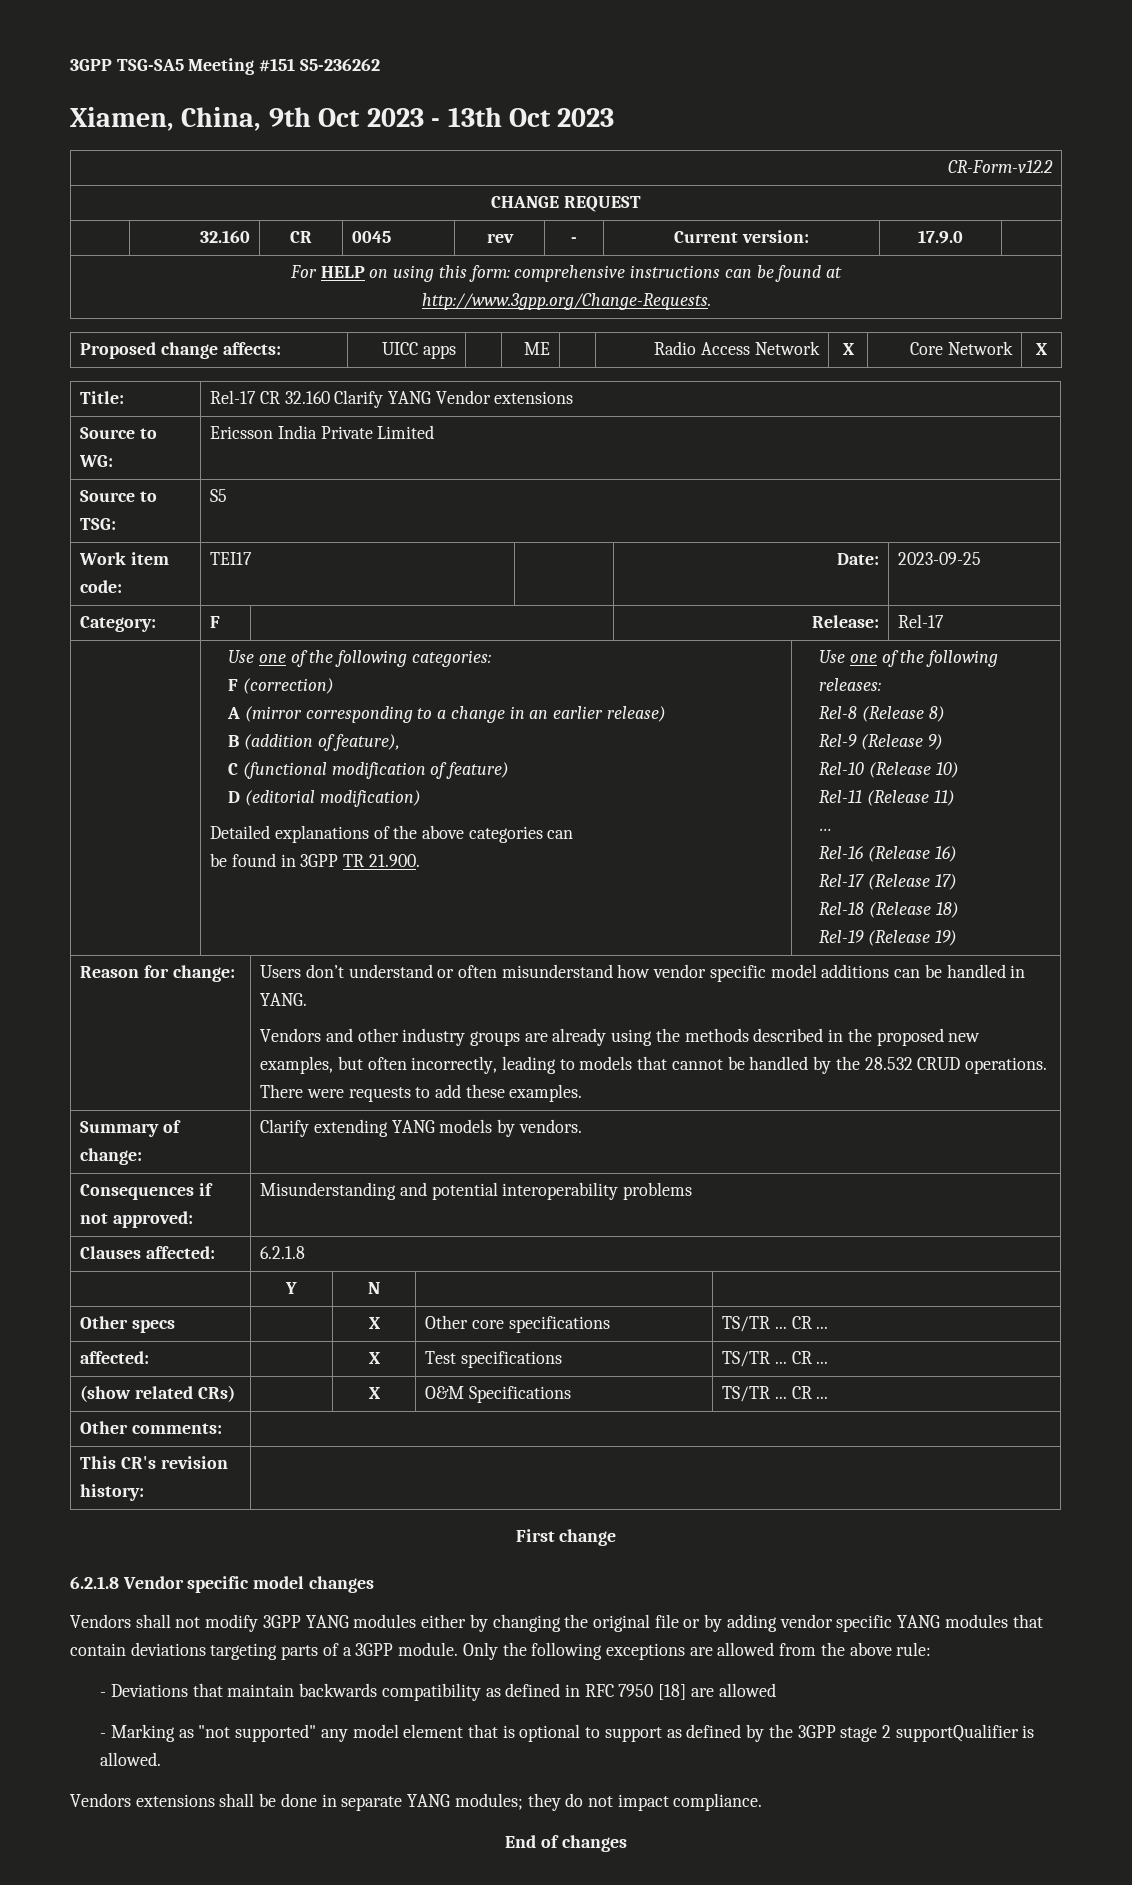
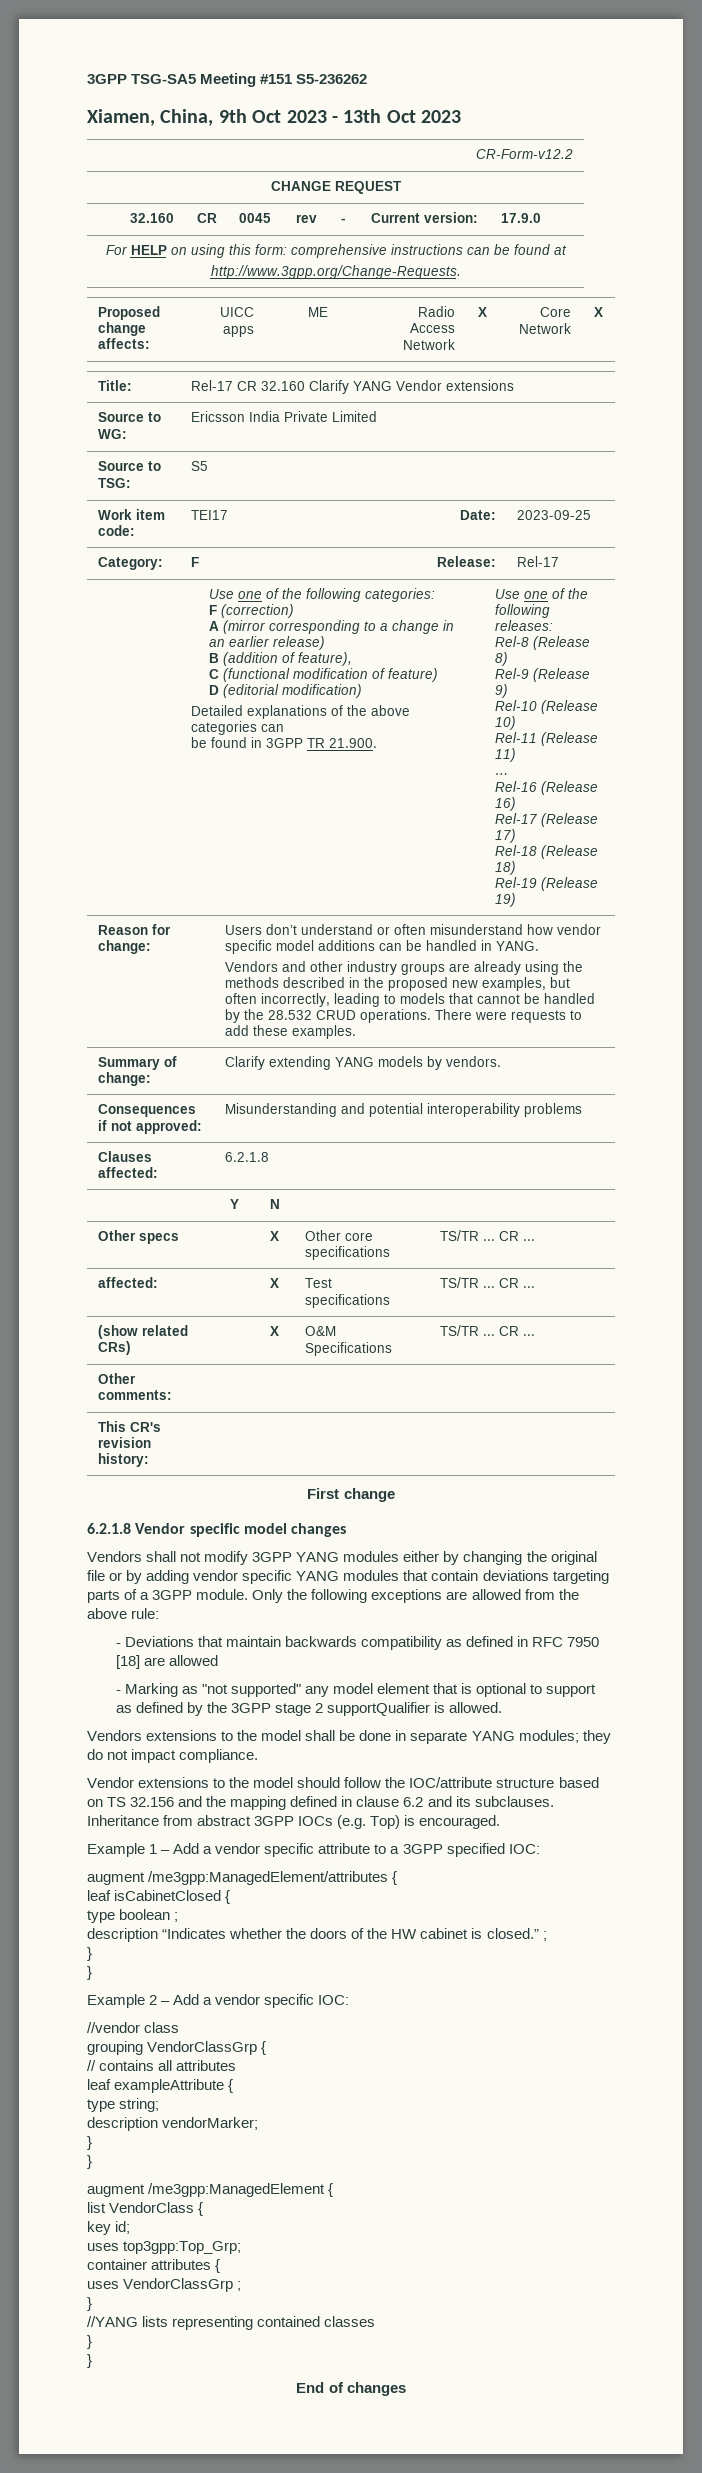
- Vendors extensions shall be done in separate YANG modules; they do not impact compliance.
+ Vendors extensions to the model shall be done in separate YANG modules; they do not impact compliance.
+ Vendor extensions to the model should follow the IOC/attribute structure based on TS 32.156 and the mapping defined in clause 6.2 and its subclauses. Inheritance from abstract 3GPP IOCs (e.g. Top) is encouraged.
+ Example 1 – Add a vendor specific attribute to a 3GPP specified IOC:
+ augment /me3gpp:ManagedElement/attributes {
+ leaf isCabinetClosed {
+ type boolean ;
+ description “Indicates whether the doors of the HW cabinet is closed.” ;
+ }
+ }
+ Example 2 – Add a vendor specific IOC:
+ //vendor class
+ grouping VendorClassGrp {
+ // contains all attributes
+ leaf exampleAttribute {
+ type string;
+ description vendorMarker;
+ }
+ }
+ augment /me3gpp:ManagedElement {
+ list VendorClass {
+ key id;
+ uses top3gpp:Top_Grp;
+ container attributes {
+ uses VendorClassGrp ;
+ }
+ //YANG lists representing contained classes
+ }
+ }

